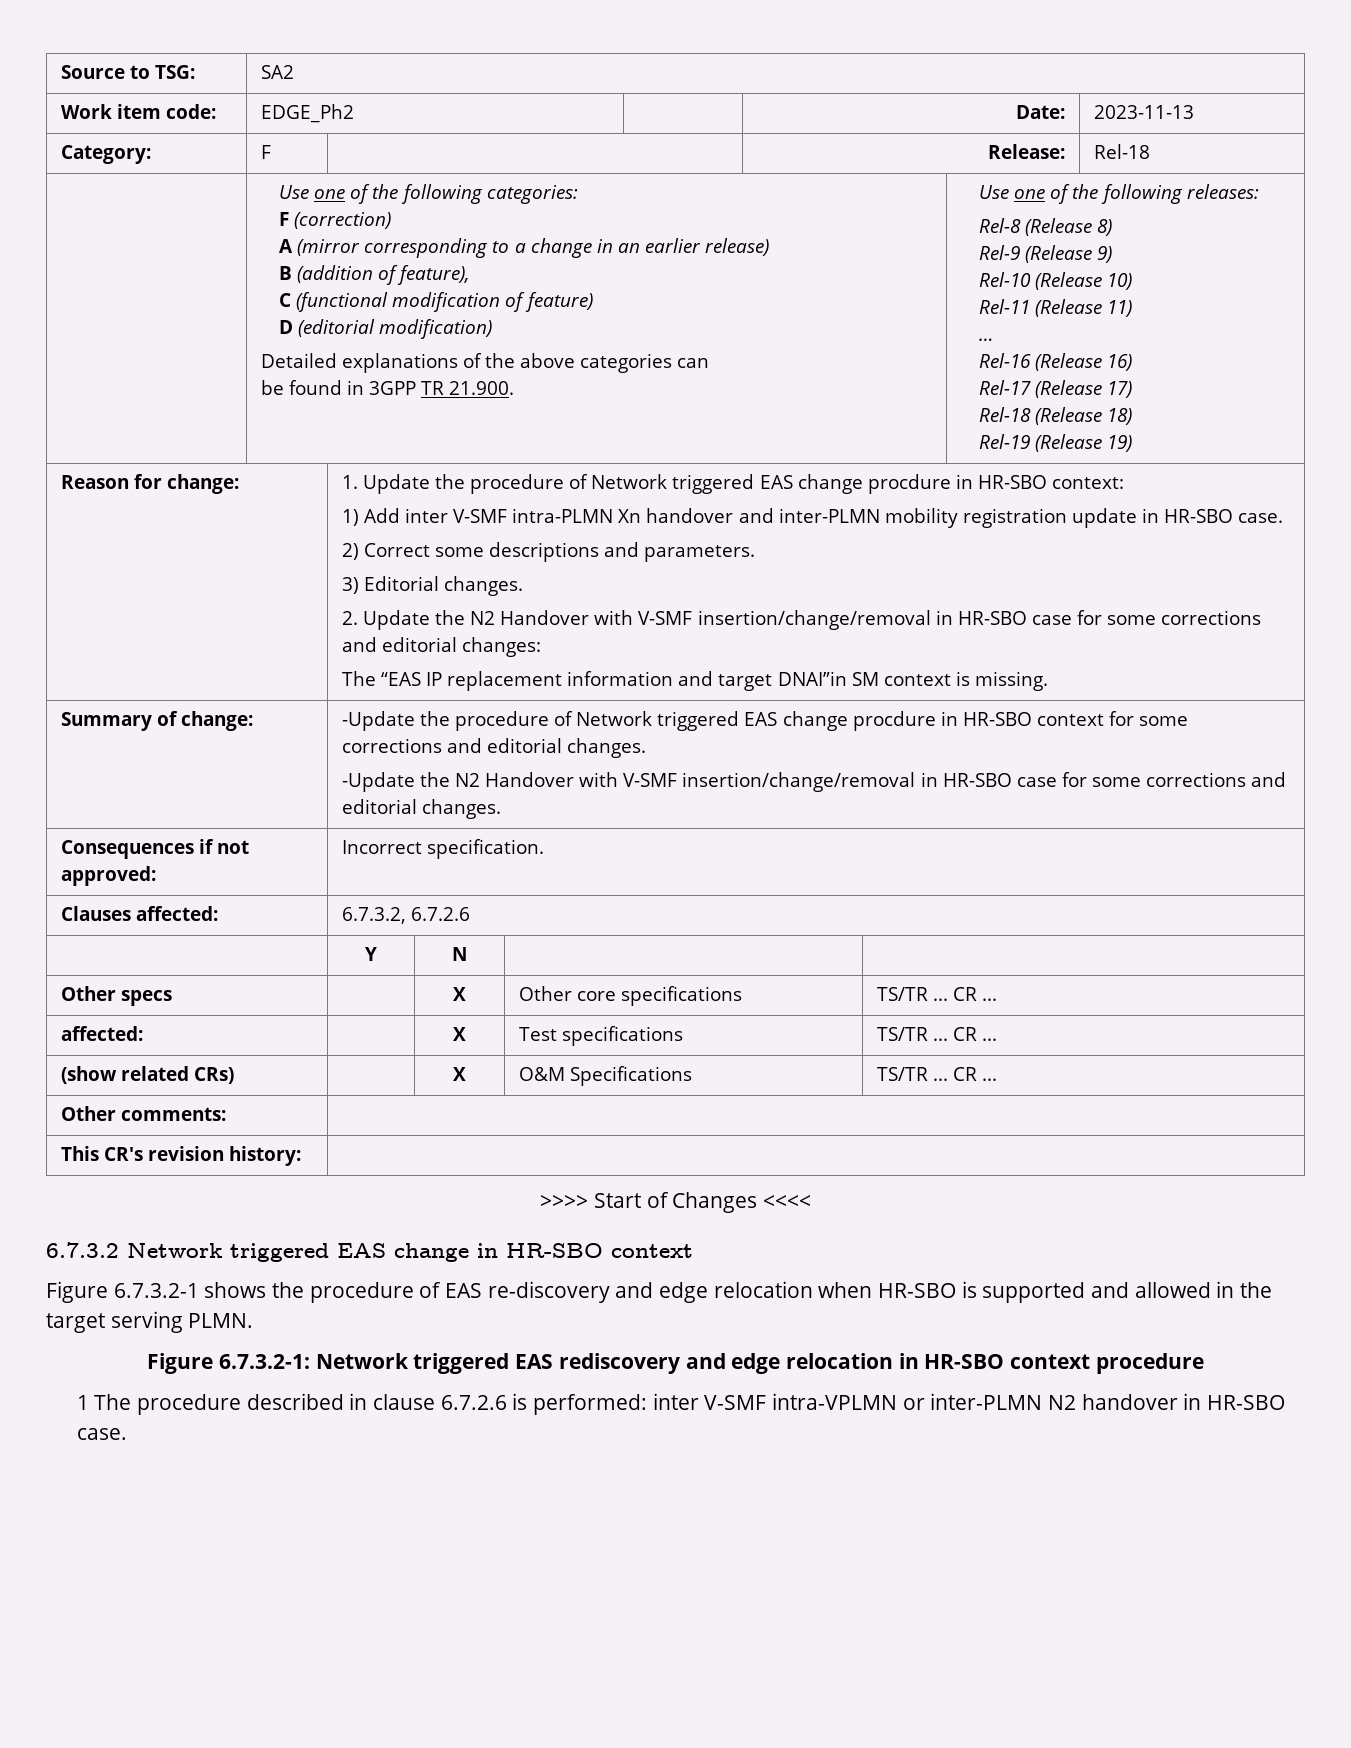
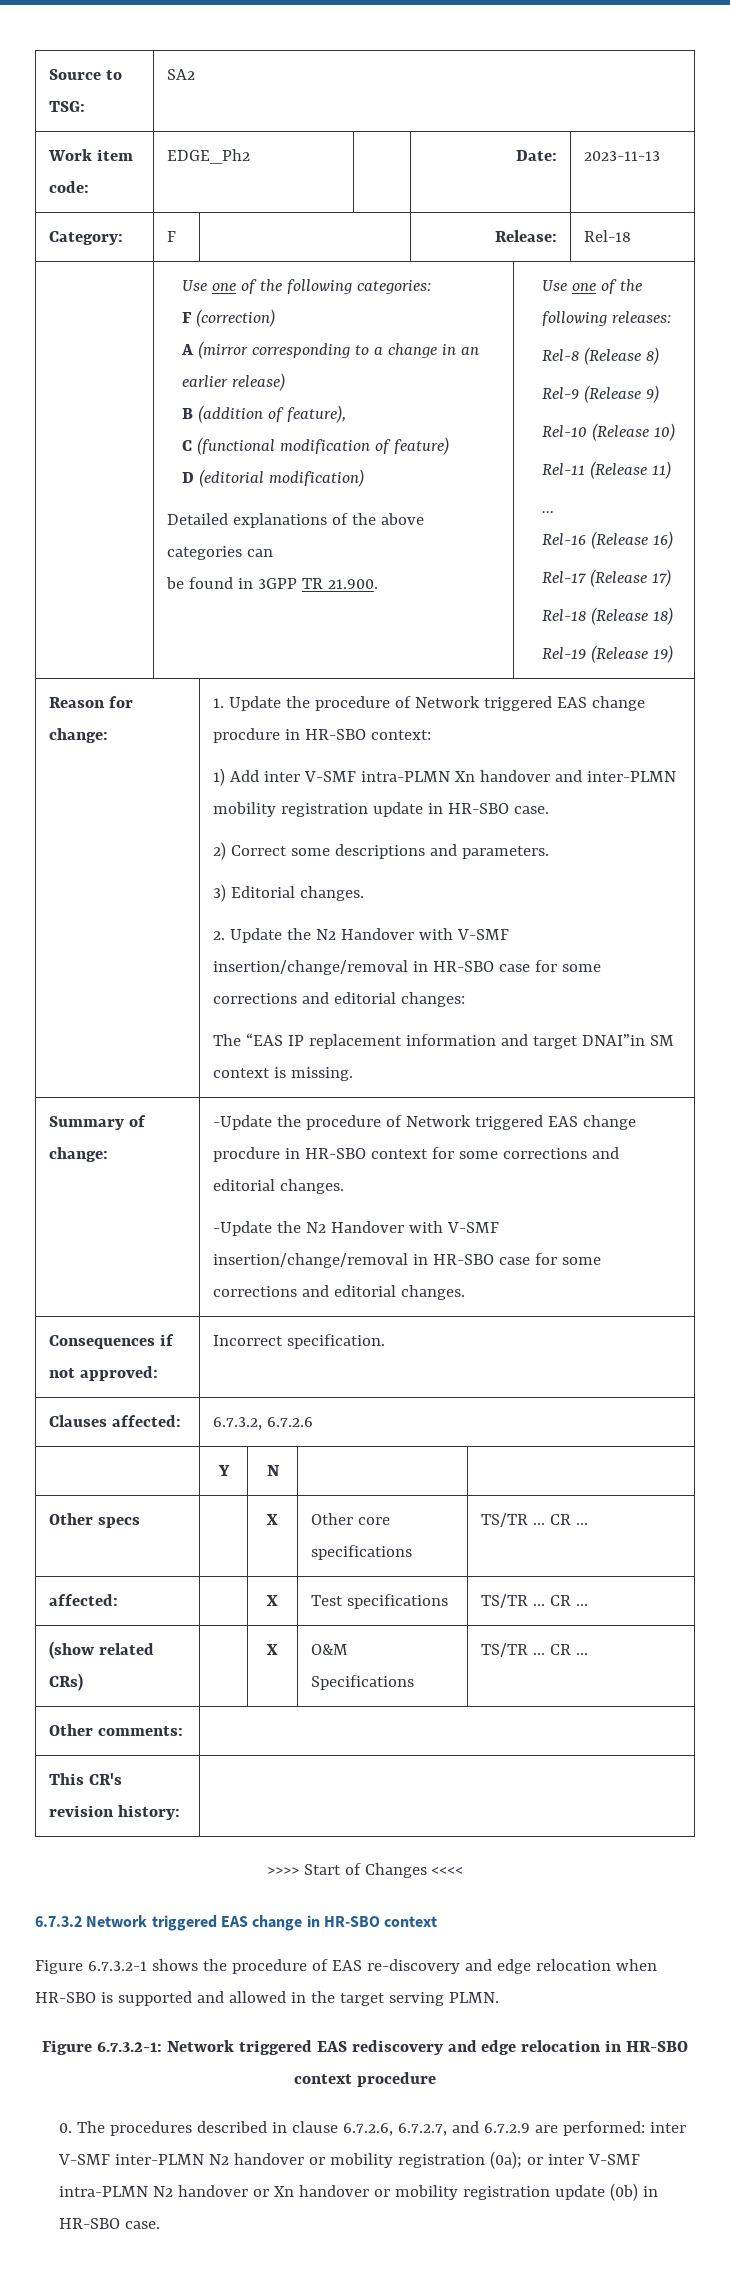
- 1 The procedure described in clause 6.7.2.6 is performed: inter V-SMF intra-VPLMN or inter-PLMN N2 handover in HR-SBO case.
+ 0. The procedures described in clause 6.7.2.6, 6.7.2.7, and 6.7.2.9 are performed: inter V-SMF inter-PLMN N2 handover or mobility registration (0a); or inter V-SMF intra-PLMN N2 handover or Xn handover or mobility registration update (0b) in HR-SBO case.

